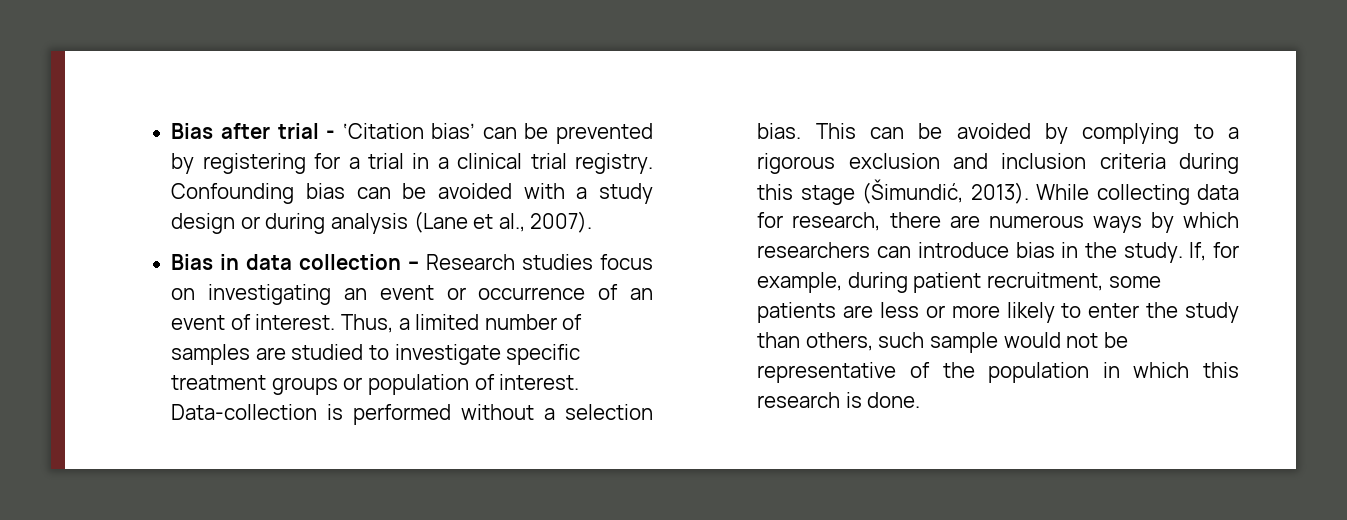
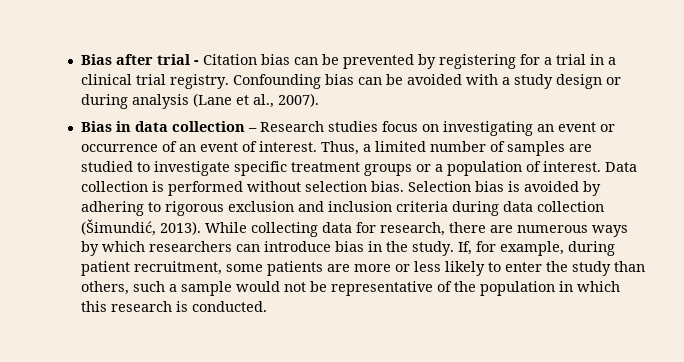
- Bias after trial - ‘Citation bias’ can be prevented by registering for a trial in a clinical trial registry.
+ Bias after trial - Citation bias can be prevented by registering for a trial in a clinical trial registry.
- Thus, a limited number of samples are studied to investigate specific treatment groups or population of interest.
+ Thus, a limited number of samples are studied to investigate specific treatment groups or a population of interest.
- Data-collection is performed without a selection bias.
+ Data collection is performed without selection bias.
- This can be avoided by complying to a rigorous exclusion and inclusion criteria during this stage (Šimundić, 2013).
+ Selection bias is avoided by adhering to rigorous exclusion and inclusion criteria during data collection (Šimundić, 2013).
- If, for example, during patient recruitment, some patients are less or more likely to enter the study than others, such sample would not be representative of the population in which this research is done.
+ If, for example, during patient recruitment, some patients are more or less likely to enter the study than others, such a sample would not be representative of the population in which this research is conducted.

